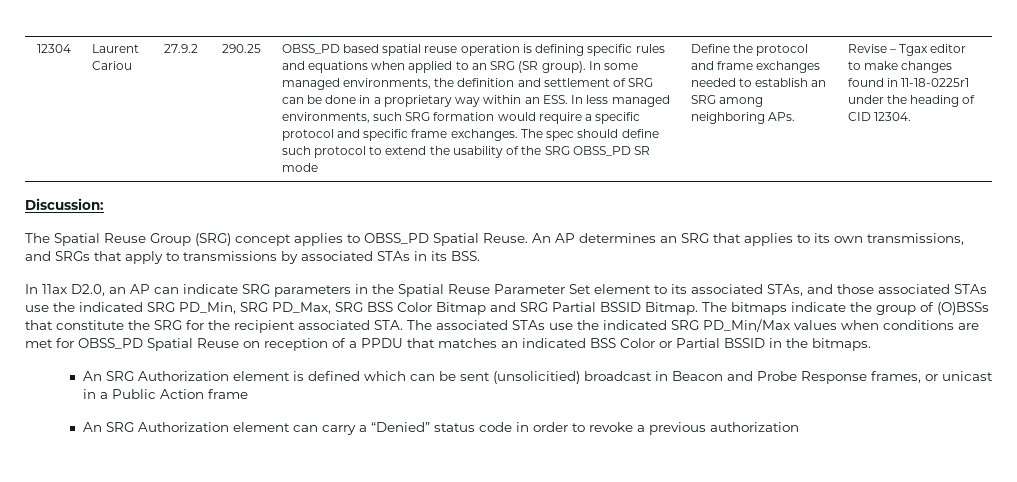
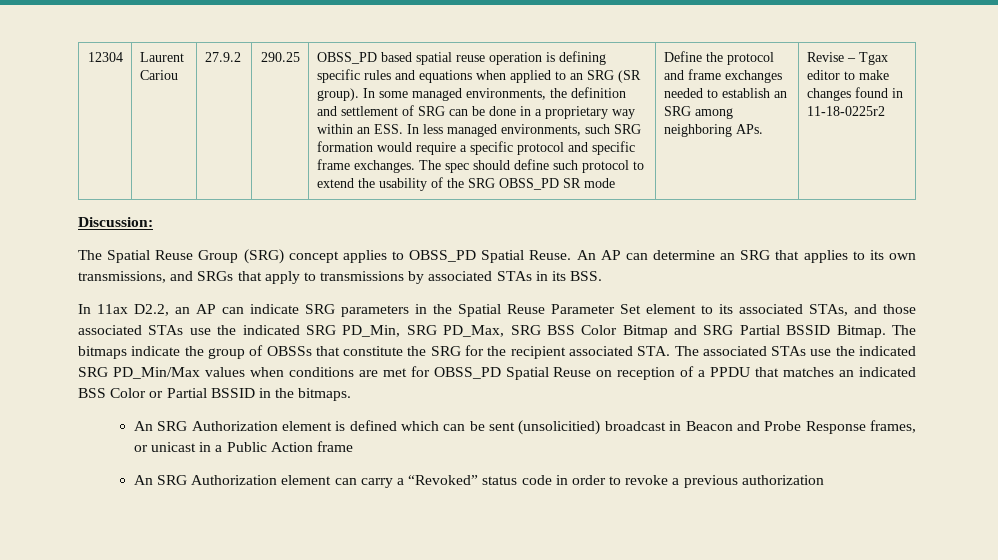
- Revise – Tgax editor to make changes found in 11-18-0225r1 under the heading of CID 12304.
+ Revise – Tgax editor to make changes found in 11-18-0225r2
- An AP determines an SRG that applies to its own transmissions, and SRGs that apply to transmissions by associated STAs in its BSS.
+ An AP can determine an SRG that applies to its own transmissions, and SRGs that apply to transmissions by associated STAs in its BSS.
- In 11ax D2.0, an AP can indicate SRG parameters in the Spatial Reuse Parameter Set element to its associated STAs, and those associated STAs use the indicated SRG PD_Min, SRG PD_Max, SRG BSS Color Bitmap and SRG Partial BSSID Bitmap.
+ In 11ax D2.2, an AP can indicate SRG parameters in the Spatial Reuse Parameter Set element to its associated STAs, and those associated STAs use the indicated SRG PD_Min, SRG PD_Max, SRG BSS Color Bitmap and SRG Partial BSSID Bitmap.
- The bitmaps indicate the group of (O)BSSs that constitute the SRG for the recipient associated STA. The associated STAs use the indicated SRG PD_Min/Max values when conditions are met for OBSS_PD Spatial Reuse on reception of a PPDU that matches an indicated BSS Color or Partial BSSID in the bitmaps.
+ The bitmaps indicate the group of OBSSs that constitute the SRG for the recipient associated STA. The associated STAs use the indicated SRG PD_Min/Max values when conditions are met for OBSS_PD Spatial Reuse on reception of a PPDU that matches an indicated BSS Color or Partial BSSID in the bitmaps.
- An SRG Authorization element can carry a “Denied” status code in order to revoke a previous authorization
+ An SRG Authorization element can carry a “Revoked” status code in order to revoke a previous authorization

